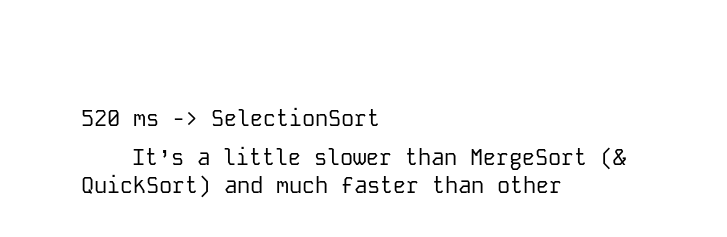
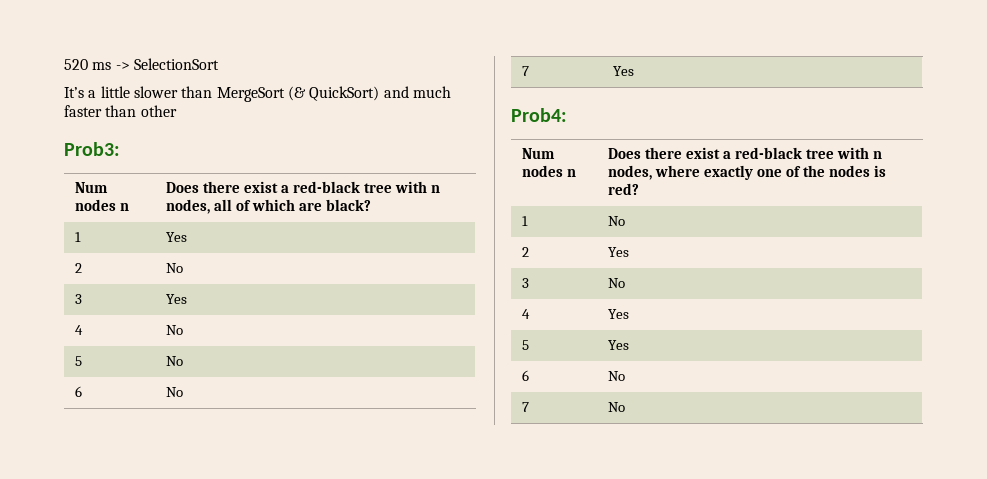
+ Prob3:
+ Num nodes n | Does there exist a red-black tree with n nodes, all of which are black?
+ 1 | Yes
+ 2 | No
+ 3 | Yes
+ 4 | No
+ 5 | No
+ 6 | No
+ 7 | Yes
+ Prob4:
+ Num nodes n | Does there exist a red-black tree with n nodes, where exactly one of the nodes is red?
+ 1 | No
+ 2 | Yes
+ 3 | No
+ 4 | Yes
+ 5 | Yes
+ 6 | No
+ 7 | No

